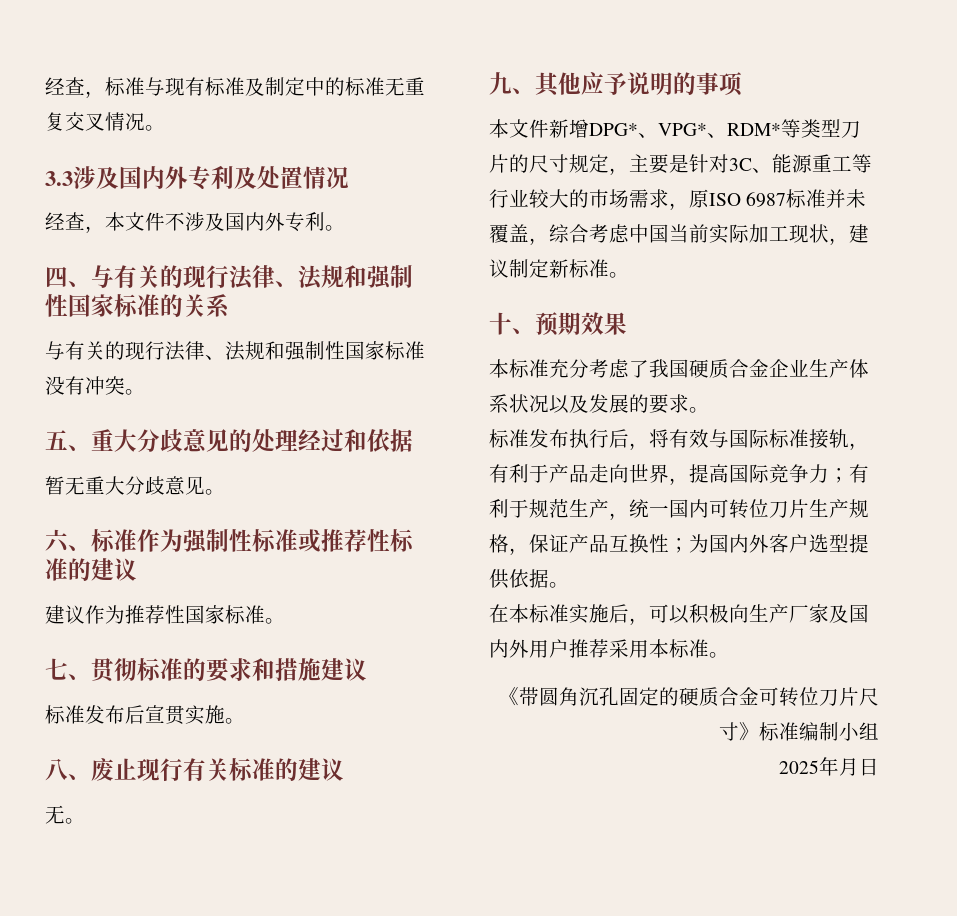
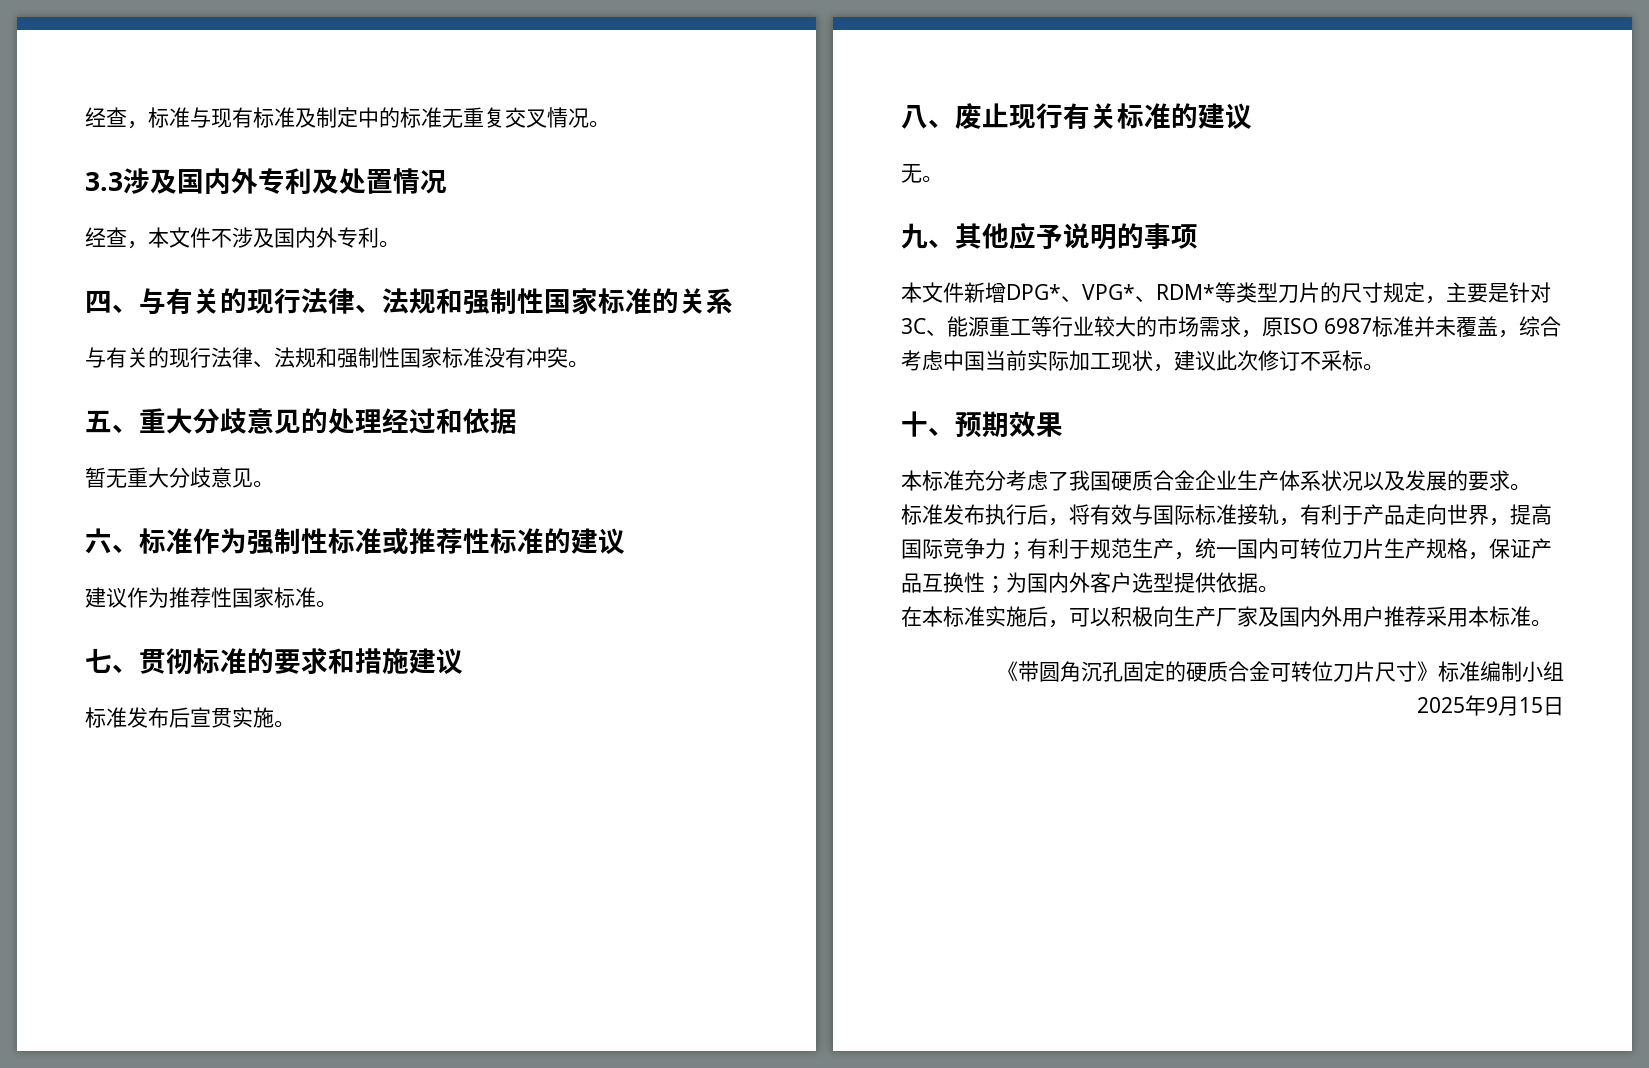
- 本文件新增DPG*、VPG*、RDM*等类型刀片的尺寸规定，主要是针对3C、能源重工等行业较大的市场需求，原ISO 6987标准并未覆盖，综合考虑中国当前实际加工现状，建议制定新标准。
+ 本文件新增DPG*、VPG*、RDM*等类型刀片的尺寸规定，主要是针对3C、能源重工等行业较大的市场需求，原ISO 6987标准并未覆盖，综合考虑中国当前实际加工现状，建议此次修订不采标。
- 2025年月日
+ 2025年9月15日

